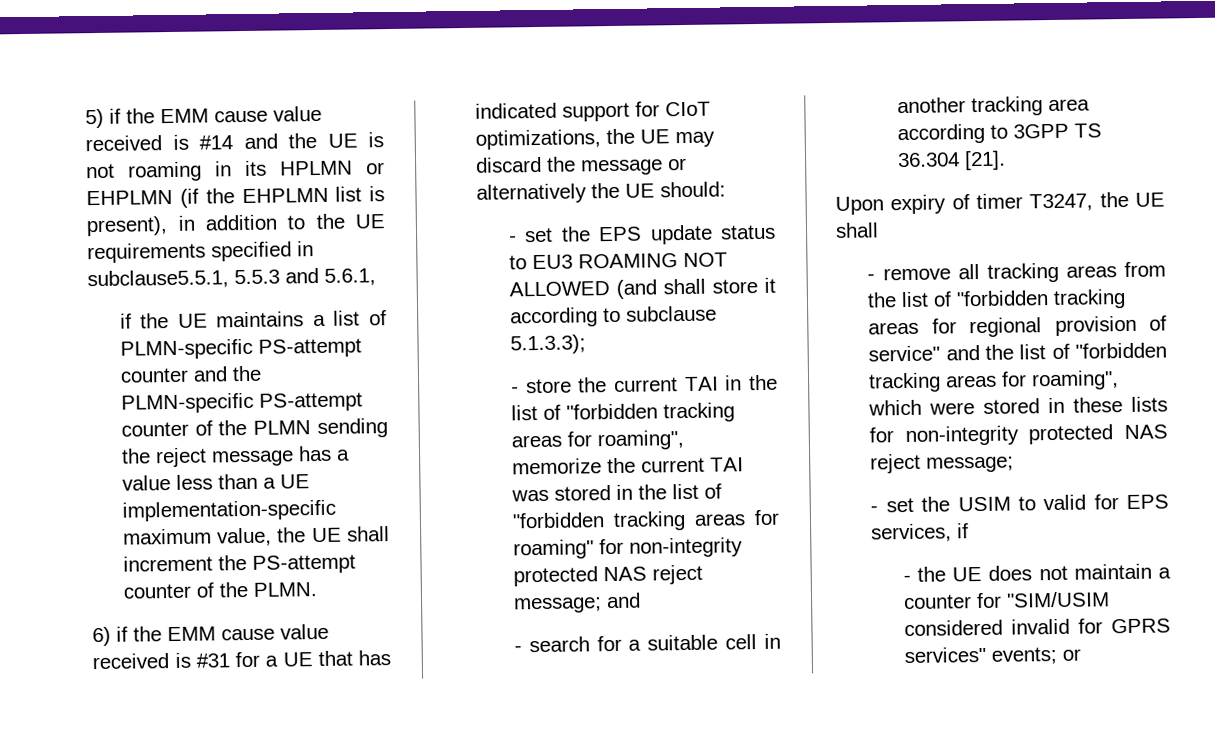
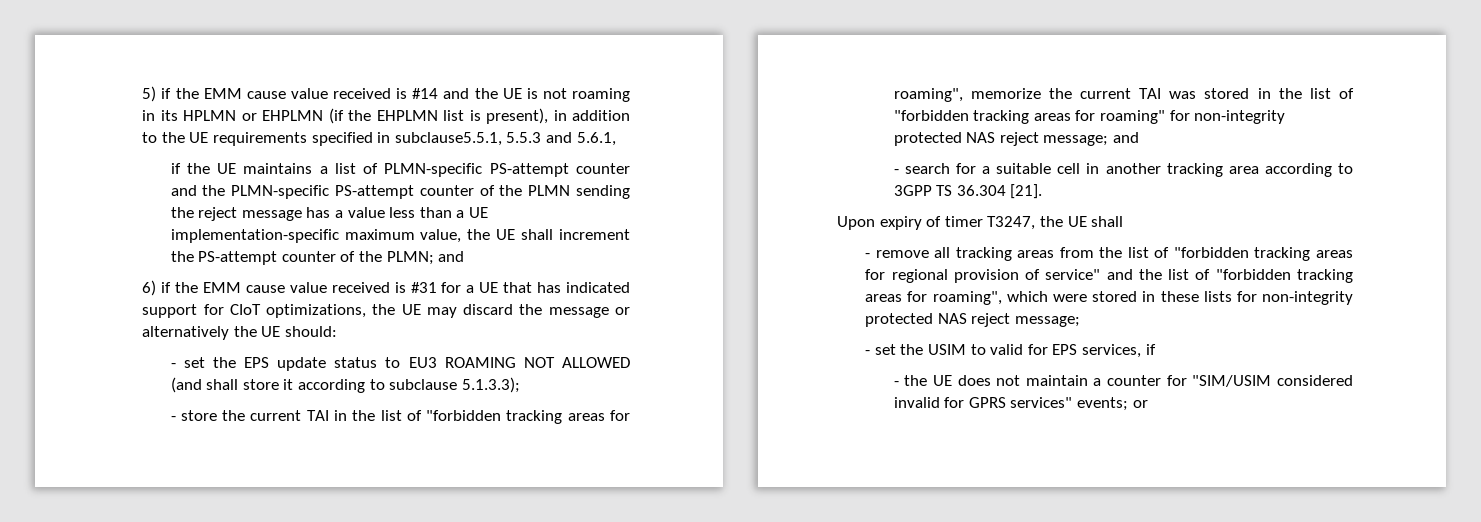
- if the UE maintains a list of PLMN-specific PS-attempt counter and the PLMN-specific PS-attempt counter of the PLMN sending the reject message has a value less than a UE implementation-specific maximum value, the UE shall increment the PS-attempt counter of the PLMN.
+ if the UE maintains a list of PLMN-specific PS-attempt counter and the PLMN-specific PS-attempt counter of the PLMN sending the reject message has a value less than a UE implementation-specific maximum value, the UE shall increment the PS-attempt counter of the PLMN; and

